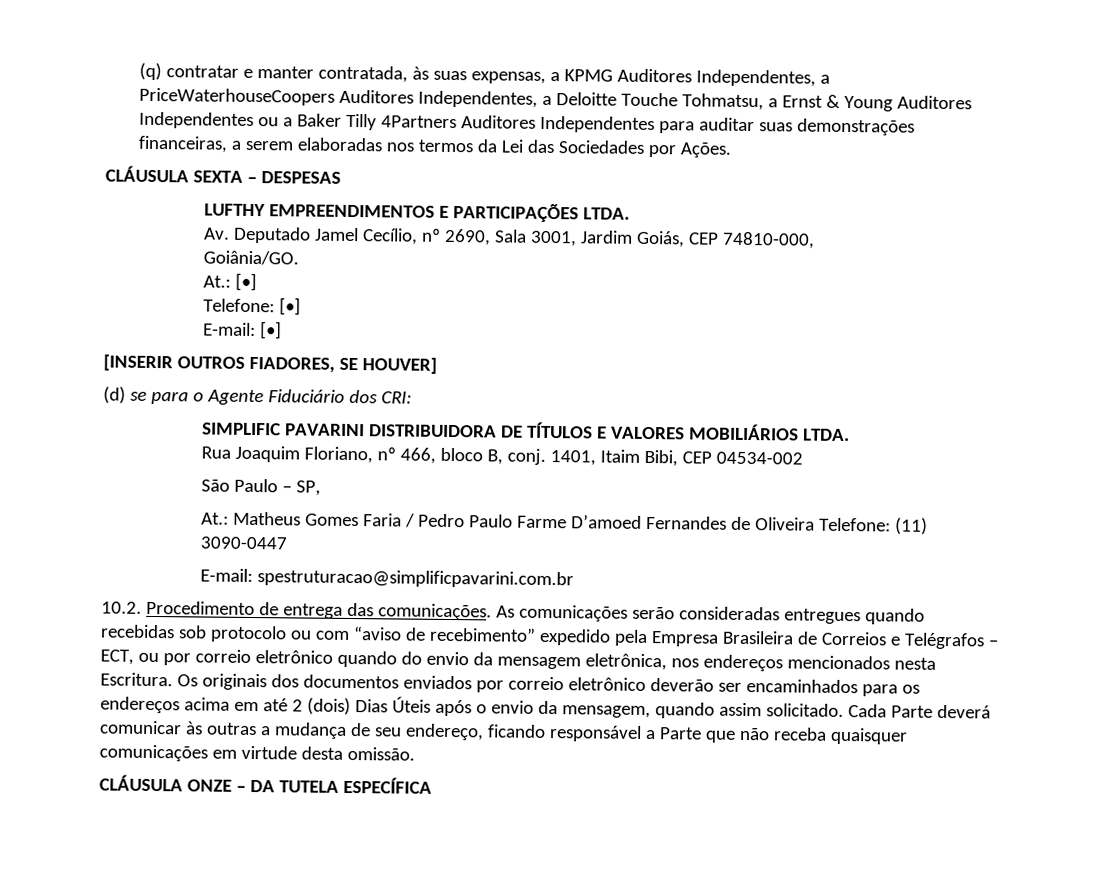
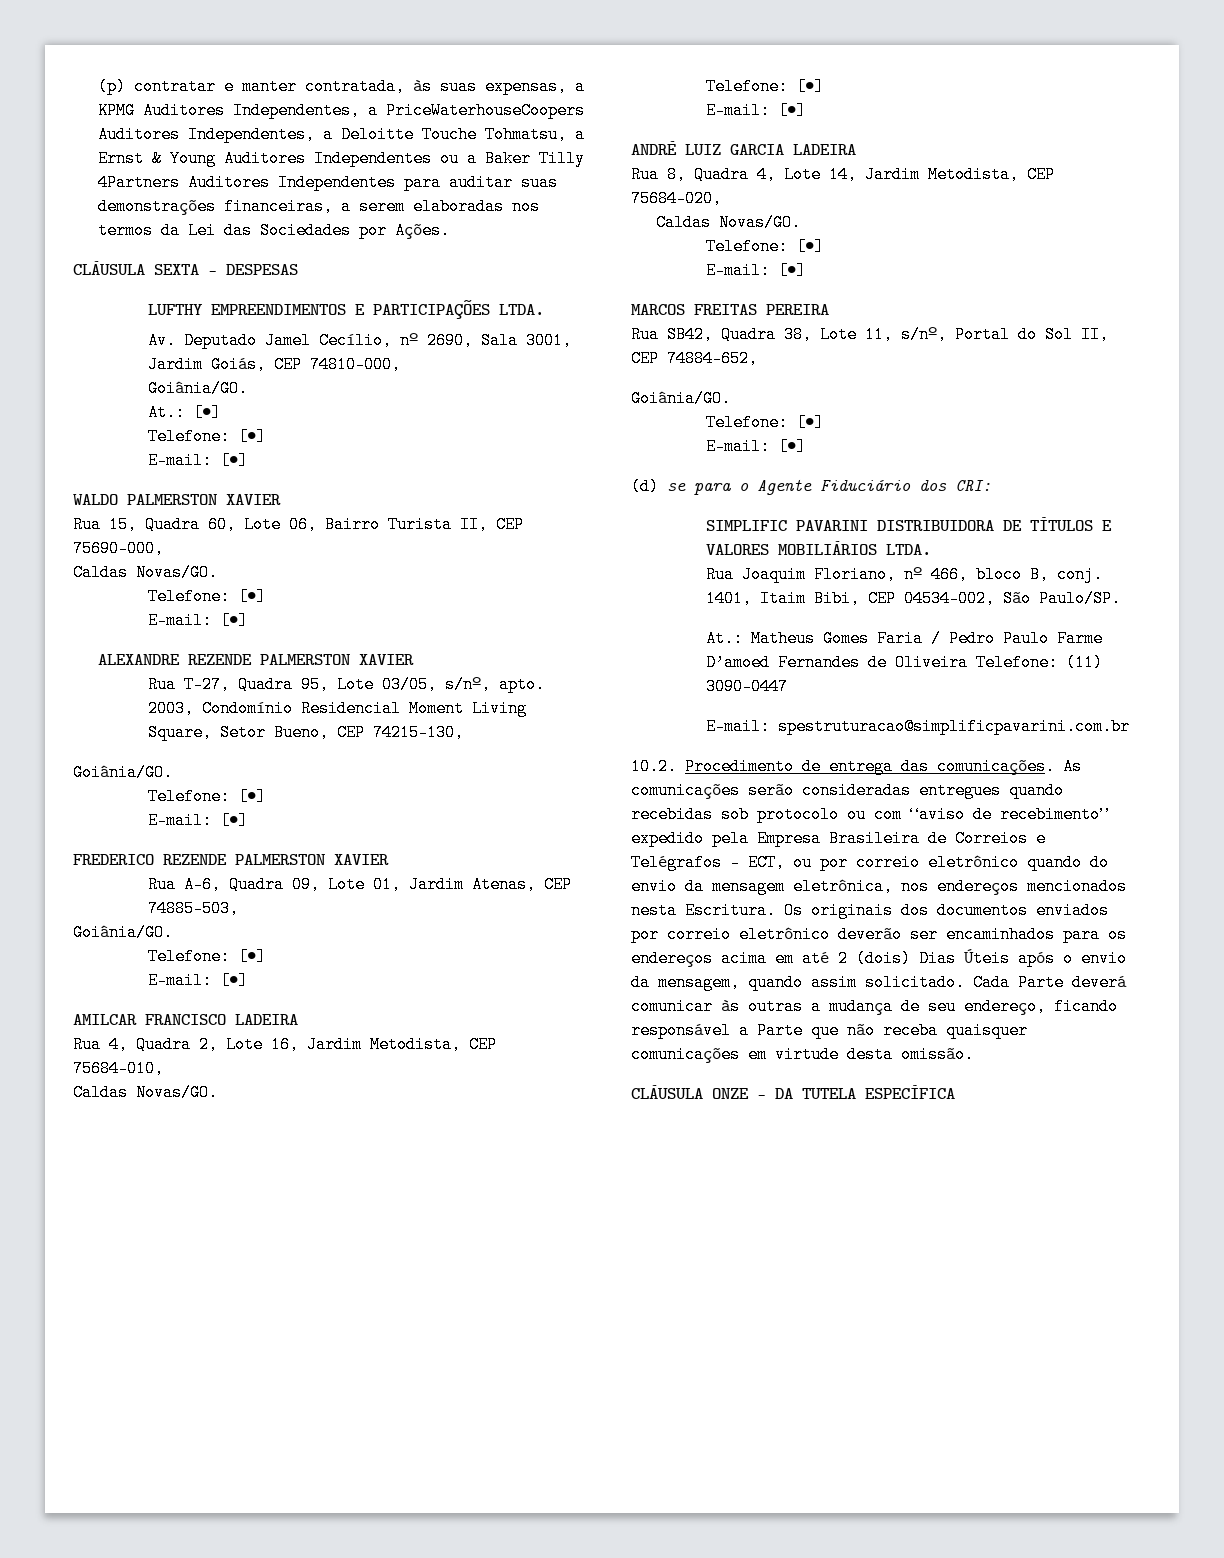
- (q) contratar e manter contratada, às suas expensas, a KPMG Auditores Independentes, a PriceWaterhouseCoopers Auditores Independentes, a Deloitte Touche Tohmatsu, a Ernst & Young Auditores Independentes ou a Baker Tilly 4Partners Auditores Independentes para auditar suas demonstrações financeiras, a serem elaboradas nos termos da Lei das Sociedades por Ações.
+ (p) contratar e manter contratada, às suas expensas, a KPMG Auditores Independentes, a PriceWaterhouseCoopers Auditores Independentes, a Deloitte Touche Tohmatsu, a Ernst & Young Auditores Independentes ou a Baker Tilly 4Partners Auditores Independentes para auditar suas demonstrações financeiras, a serem elaboradas nos termos da Lei das Sociedades por Ações.
- [INSERIR OUTROS FIADORES, SE HOUVER]
+ WALDO PALMERSTON XAVIER
+ Rua 15, Quadra 60, Lote 06, Bairro Turista II, CEP 75690-000,
+ Caldas Novas/GO.
+ Telefone: [•]
+ E-mail: [•]
+ ALEXANDRE REZENDE PALMERSTON XAVIER
+ Rua T-27, Quadra 95, Lote 03/05, s/nº, apto. 2003, Condomínio Residencial Moment Living Square, Setor Bueno, CEP 74215-130,
+ Goiânia/GO.
+ Telefone: [•]
+ E-mail: [•]
+ FREDERICO REZENDE PALMERSTON XAVIER
+ Rua A-6, Quadra 09, Lote 01, Jardim Atenas, CEP 74885-503,
+ Goiânia/GO.
+ Telefone: [•]
+ E-mail: [•]
+ AMILCAR FRANCISCO LADEIRA
+ Rua 4, Quadra 2, Lote 16, Jardim Metodista, CEP 75684-010,
+ Caldas Novas/GO.
+ Telefone: [•]
+ E-mail: [•]
+ ANDRÉ LUIZ GARCIA LADEIRA
+ Rua 8, Quadra 4, Lote 14, Jardim Metodista, CEP 75684-020,
+ Caldas Novas/GO.
+ Telefone: [•]
+ E-mail: [•]
+ MARCOS FREITAS PEREIRA
+ Rua SB42, Quadra 38, Lote 11, s/nº, Portal do Sol II, CEP 74884-652,
+ Goiânia/GO.
+ Telefone: [•]
+ E-mail: [•]
- 1401, Itaim Bibi, CEP 04534-002
- São Paulo – SP,
+ 1401, Itaim Bibi, CEP 04534-002, São Paulo/SP.

